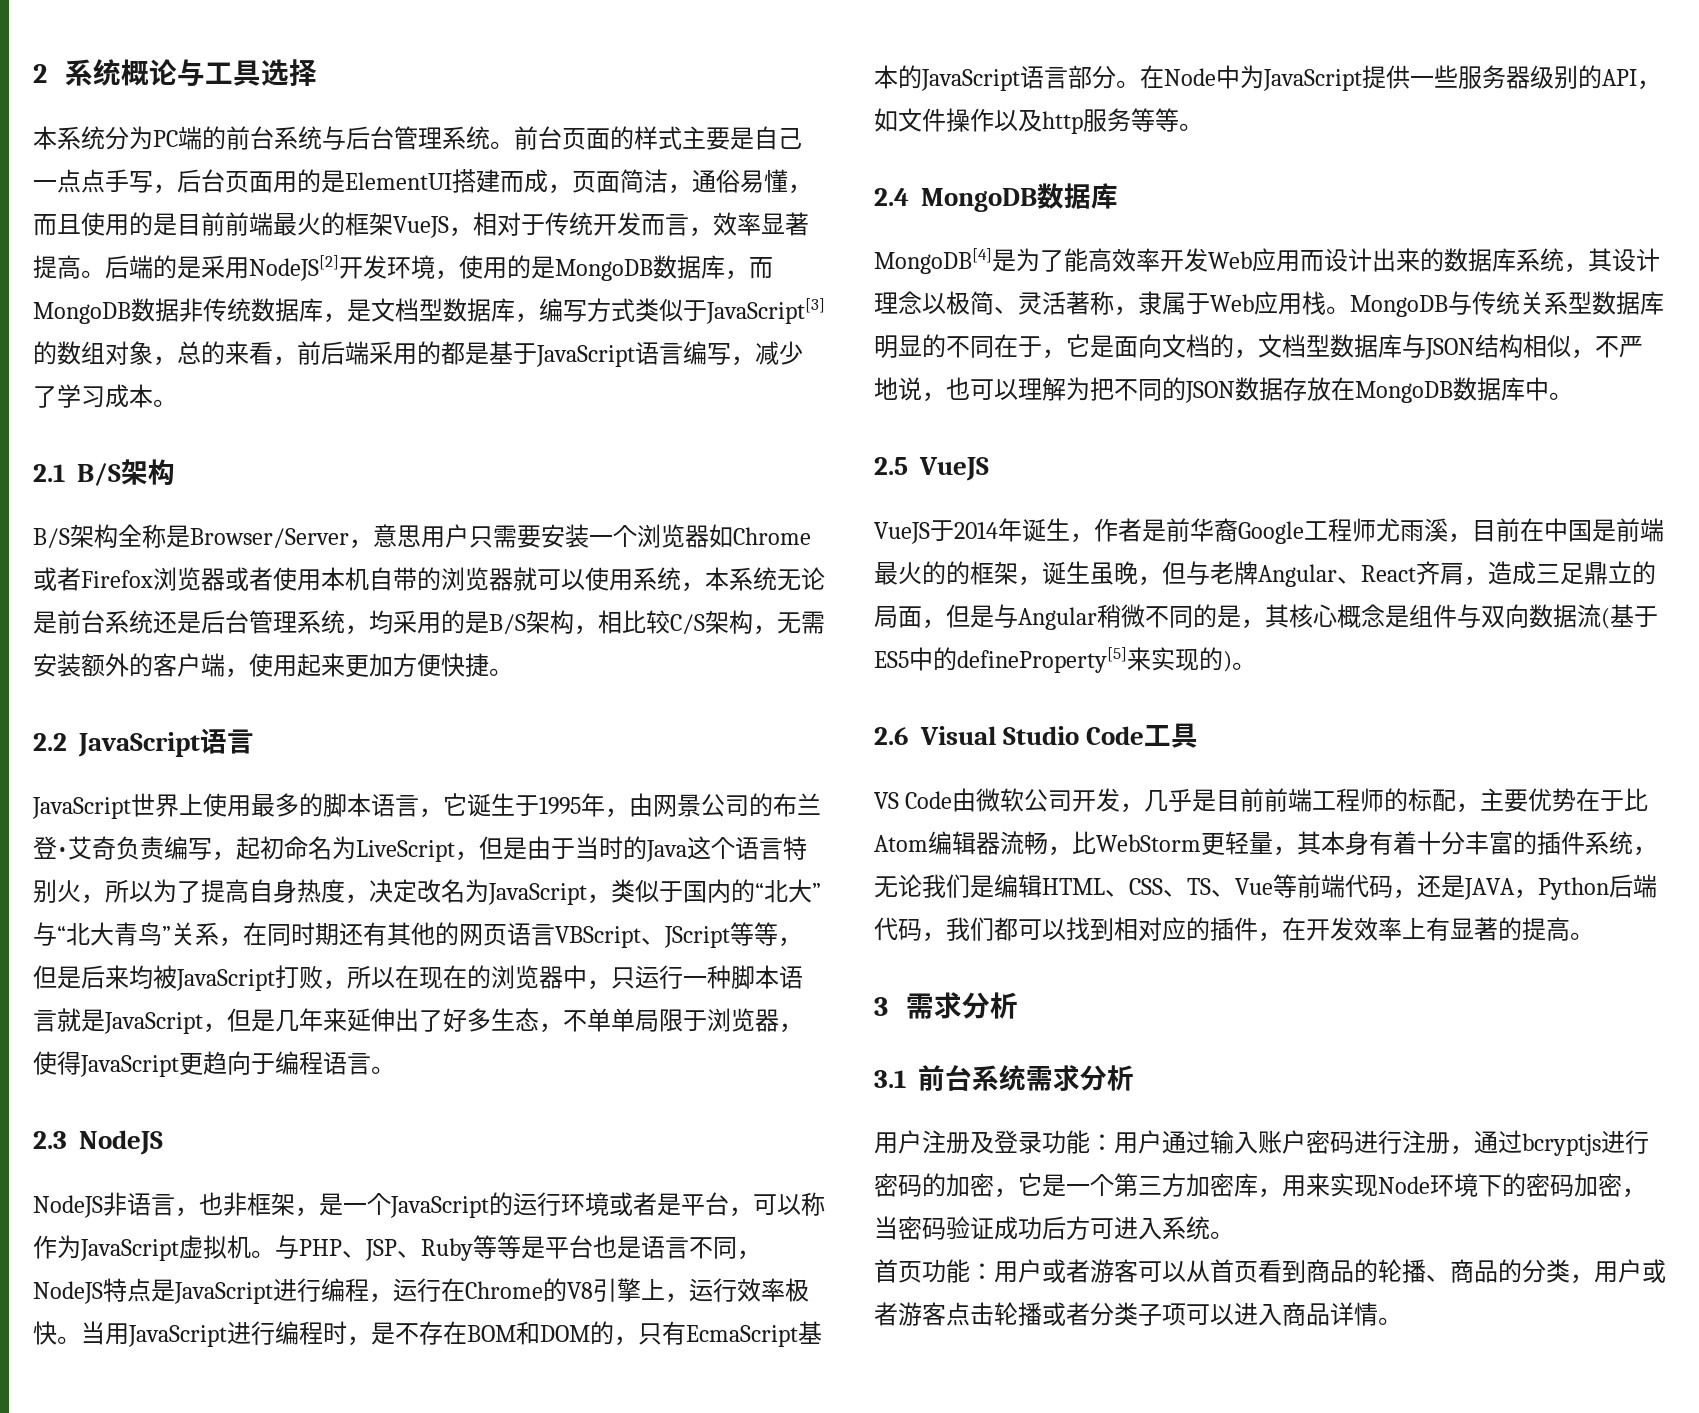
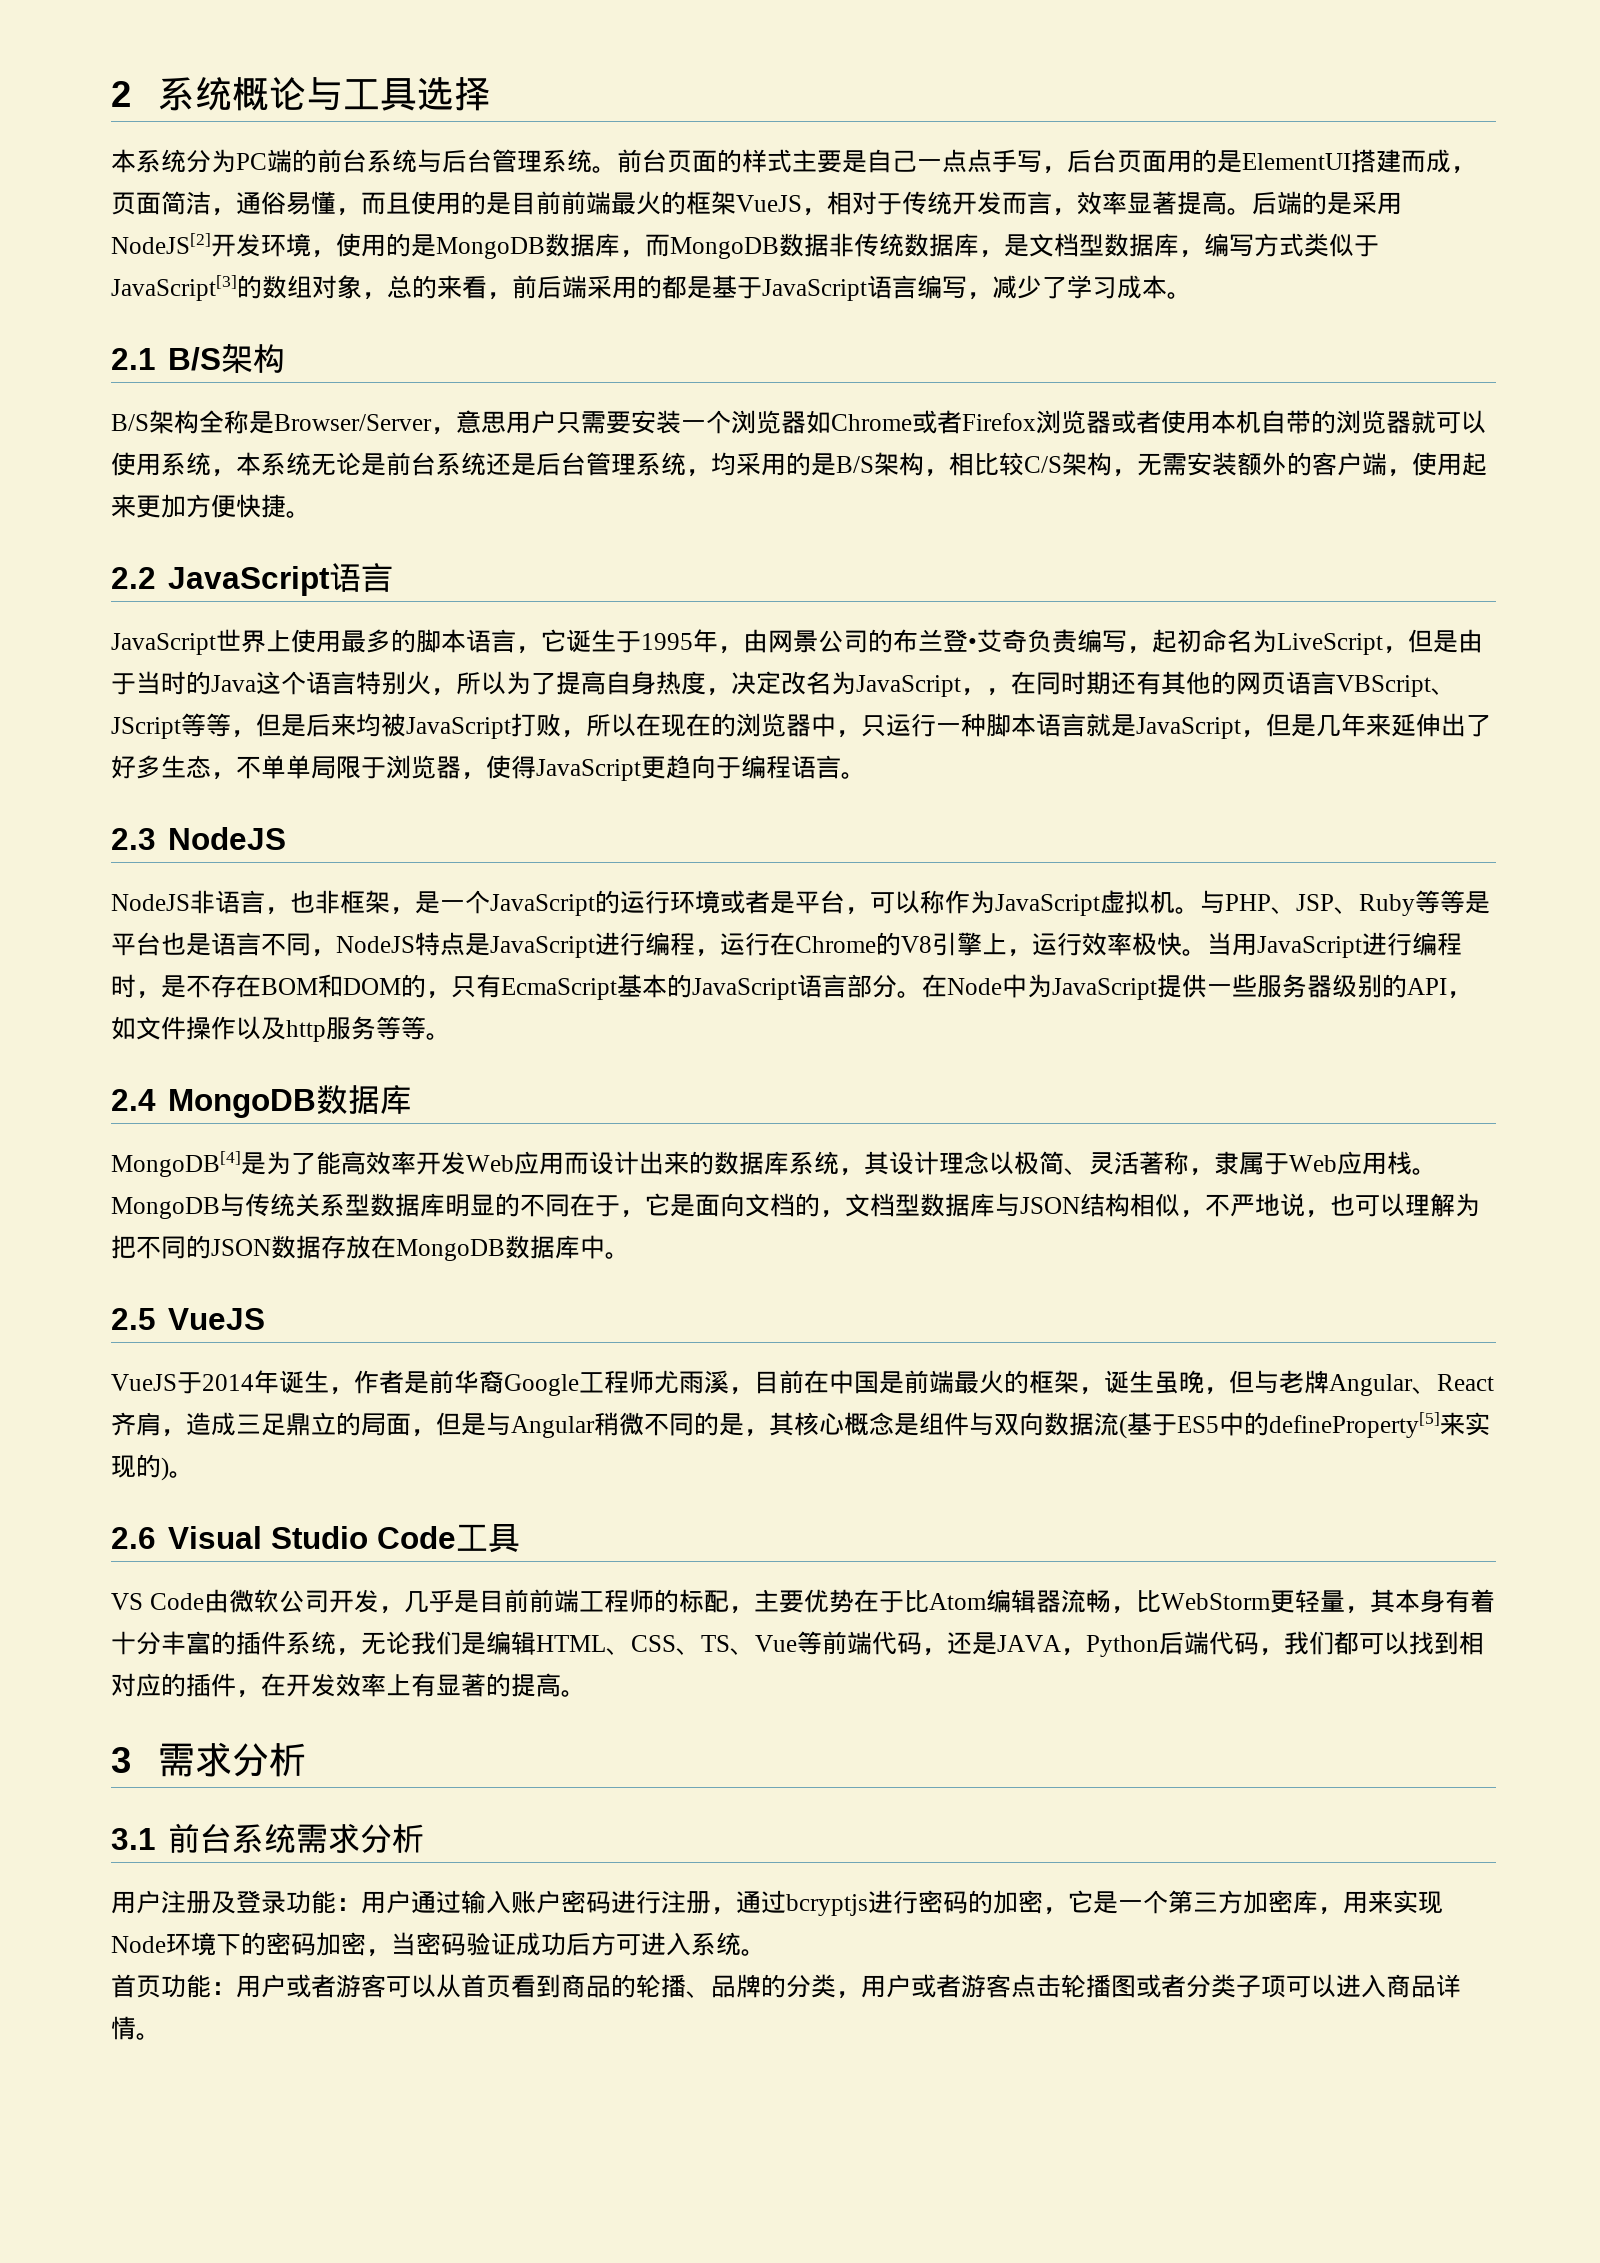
- JavaScript世界上使用最多的脚本语言，它诞生于1995年，由网景公司的布兰登•艾奇负责编写，起初命名为LiveScript，但是由于当时的Java这个语言特别火，所以为了提高自身热度，决定改名为JavaScript，类似于国内的“北大”与“北大青鸟”关系，在同时期还有其他的网页语言VBScript、JScript等等，但是后来均被JavaScript打败，所以在现在的浏览器中，只运行一种脚本语言就是JavaScript，但是几年来延伸出了好多生态，不单单局限于浏览器，使得JavaScript更趋向于编程语言。
+ JavaScript世界上使用最多的脚本语言，它诞生于1995年，由网景公司的布兰登•艾奇负责编写，起初命名为LiveScript，但是由于当时的Java这个语言特别火，所以为了提高自身热度，决定改名为JavaScript，，在同时期还有其他的网页语言VBScript、JScript等等，但是后来均被JavaScript打败，所以在现在的浏览器中，只运行一种脚本语言就是JavaScript，但是几年来延伸出了好多生态，不单单局限于浏览器，使得JavaScript更趋向于编程语言。
- VueJS于2014年诞生，作者是前华裔Google工程师尤雨溪，目前在中国是前端最火的的框架，诞生虽晚，但与老牌Angular、React齐肩，造成三足鼎立的局面，但是与Angular稍微不同的是，其核心概念是组件与双向数据流(基于ES5中的defineProperty[5]来实现的)。
+ VueJS于2014年诞生，作者是前华裔Google工程师尤雨溪，目前在中国是前端最火的框架，诞生虽晚，但与老牌Angular、React齐肩，造成三足鼎立的局面，但是与Angular稍微不同的是，其核心概念是组件与双向数据流(基于ES5中的defineProperty[5]来实现的)。
- 首页功能：用户或者游客可以从首页看到商品的轮播、商品的分类，用户或者游客点击轮播或者分类子项可以进入商品详情。
+ 首页功能：用户或者游客可以从首页看到商品的轮播、品牌的分类，用户或者游客点击轮播图或者分类子项可以进入商品详情。

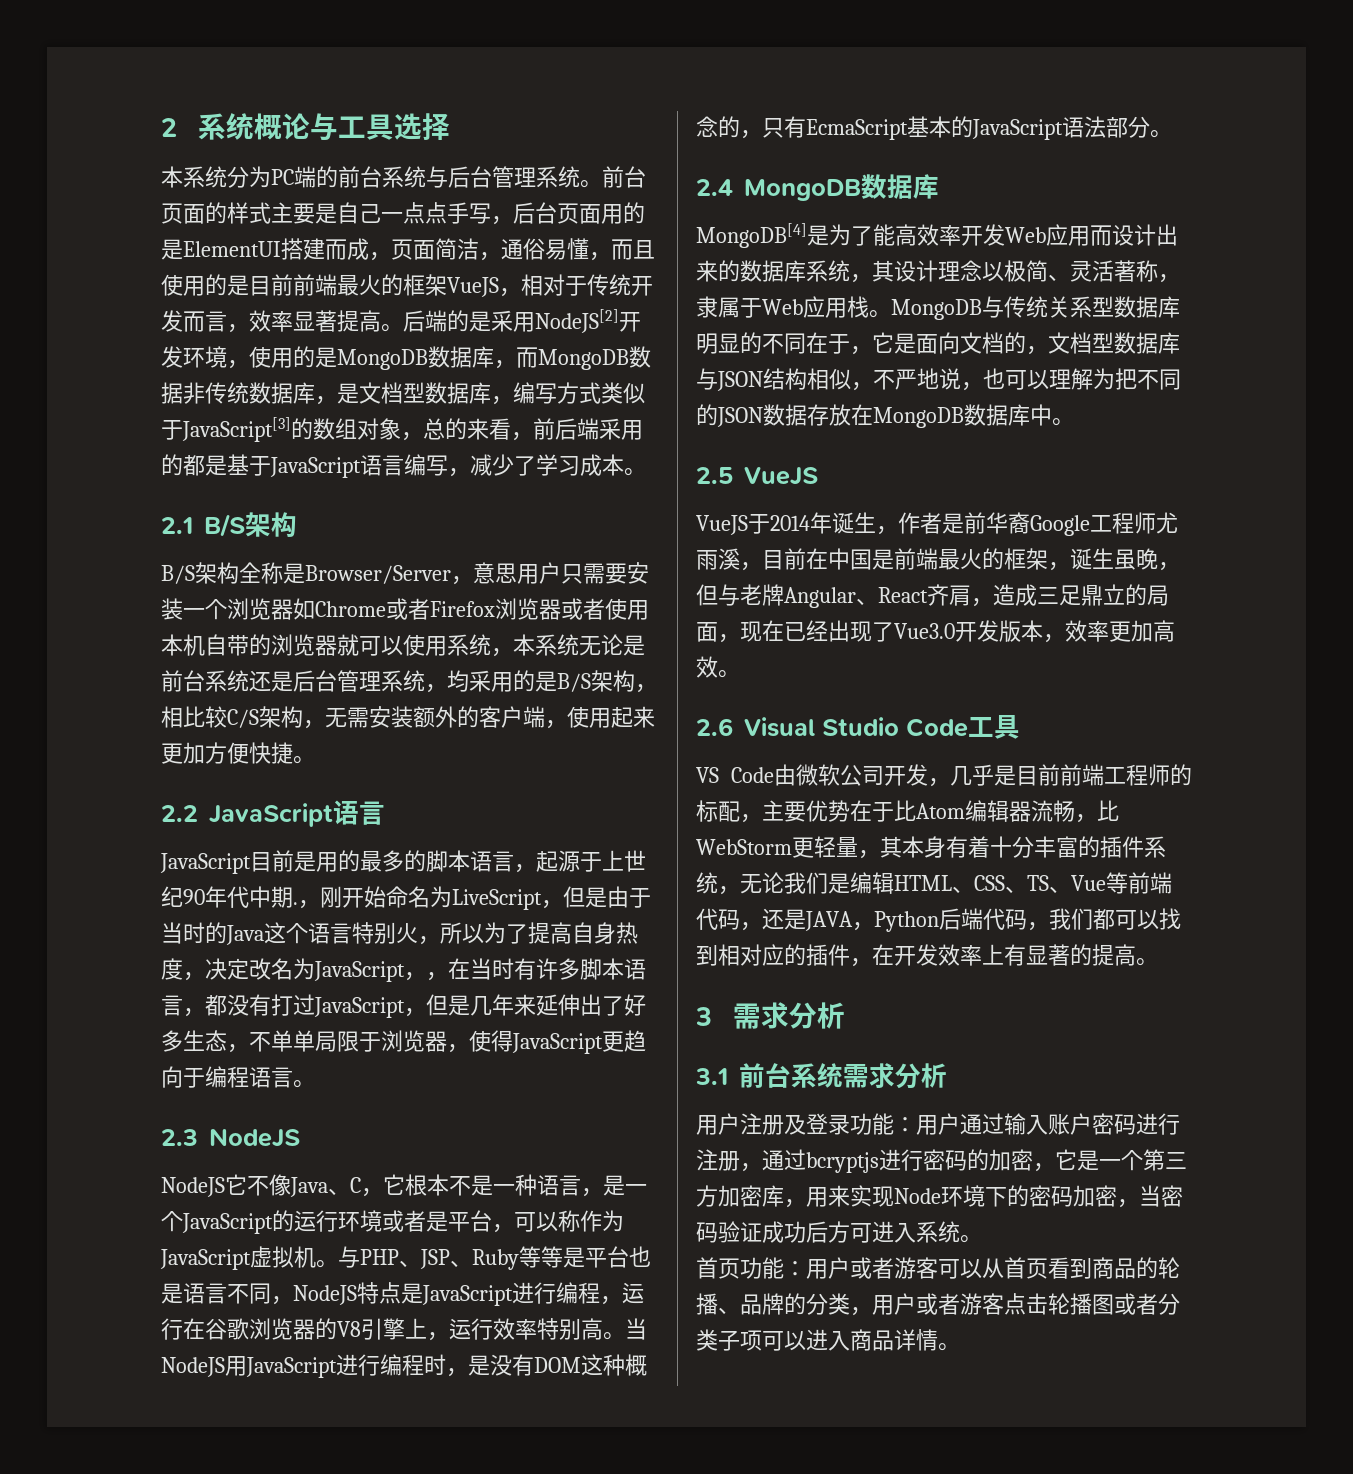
- JavaScript世界上使用最多的脚本语言，它诞生于1995年，由网景公司的布兰登•艾奇负责编写，起初命名为LiveScript，但是由于当时的Java这个语言特别火，所以为了提高自身热度，决定改名为JavaScript，，在同时期还有其他的网页语言VBScript、JScript等等，但是后来均被JavaScript打败，所以在现在的浏览器中，只运行一种脚本语言就是JavaScript，但是几年来延伸出了好多生态，不单单局限于浏览器，使得JavaScript更趋向于编程语言。
+ JavaScript目前是用的最多的脚本语言，起源于上世纪90年代中期.，刚开始命名为LiveScript，但是由于当时的Java这个语言特别火，所以为了提高自身热度，决定改名为JavaScript，，在当时有许多脚本语言，都没有打过JavaScript，但是几年来延伸出了好多生态，不单单局限于浏览器，使得JavaScript更趋向于编程语言。
- NodeJS非语言，也非框架，是一个JavaScript的运行环境或者是平台，可以称作为JavaScript虚拟机。
+ NodeJS它不像Java、C，它根本不是一种语言，是一个JavaScript的运行环境或者是平台，可以称作为JavaScript虚拟机。
- 与PHP、JSP、Ruby等等是平台也是语言不同，NodeJS特点是JavaScript进行编程，运行在Chrome的V8引擎上，运行效率极快。当用JavaScript进行编程时，是不存在BOM和DOM的，只有EcmaScript基本的JavaScript语言部分。在Node中为JavaScript提供一些服务器级别的API，如文件操作以及http服务等等。
+ 与PHP、JSP、Ruby等等是平台也是语言不同，NodeJS特点是JavaScript进行编程，运行在谷歌浏览器的V8引擎上，运行效率特别高。当NodeJS用JavaScript进行编程时，是没有DOM这种概念的，只有EcmaScript基本的JavaScript语法部分。
- VueJS于2014年诞生，作者是前华裔Google工程师尤雨溪，目前在中国是前端最火的框架，诞生虽晚，但与老牌Angular、React齐肩，造成三足鼎立的局面，但是与Angular稍微不同的是，其核心概念是组件与双向数据流(基于ES5中的defineProperty[5]来实现的)。
+ VueJS于2014年诞生，作者是前华裔Google工程师尤雨溪，目前在中国是前端最火的框架，诞生虽晚，但与老牌Angular、React齐肩，造成三足鼎立的局面，现在已经出现了Vue3.0开发版本，效率更加高效。

